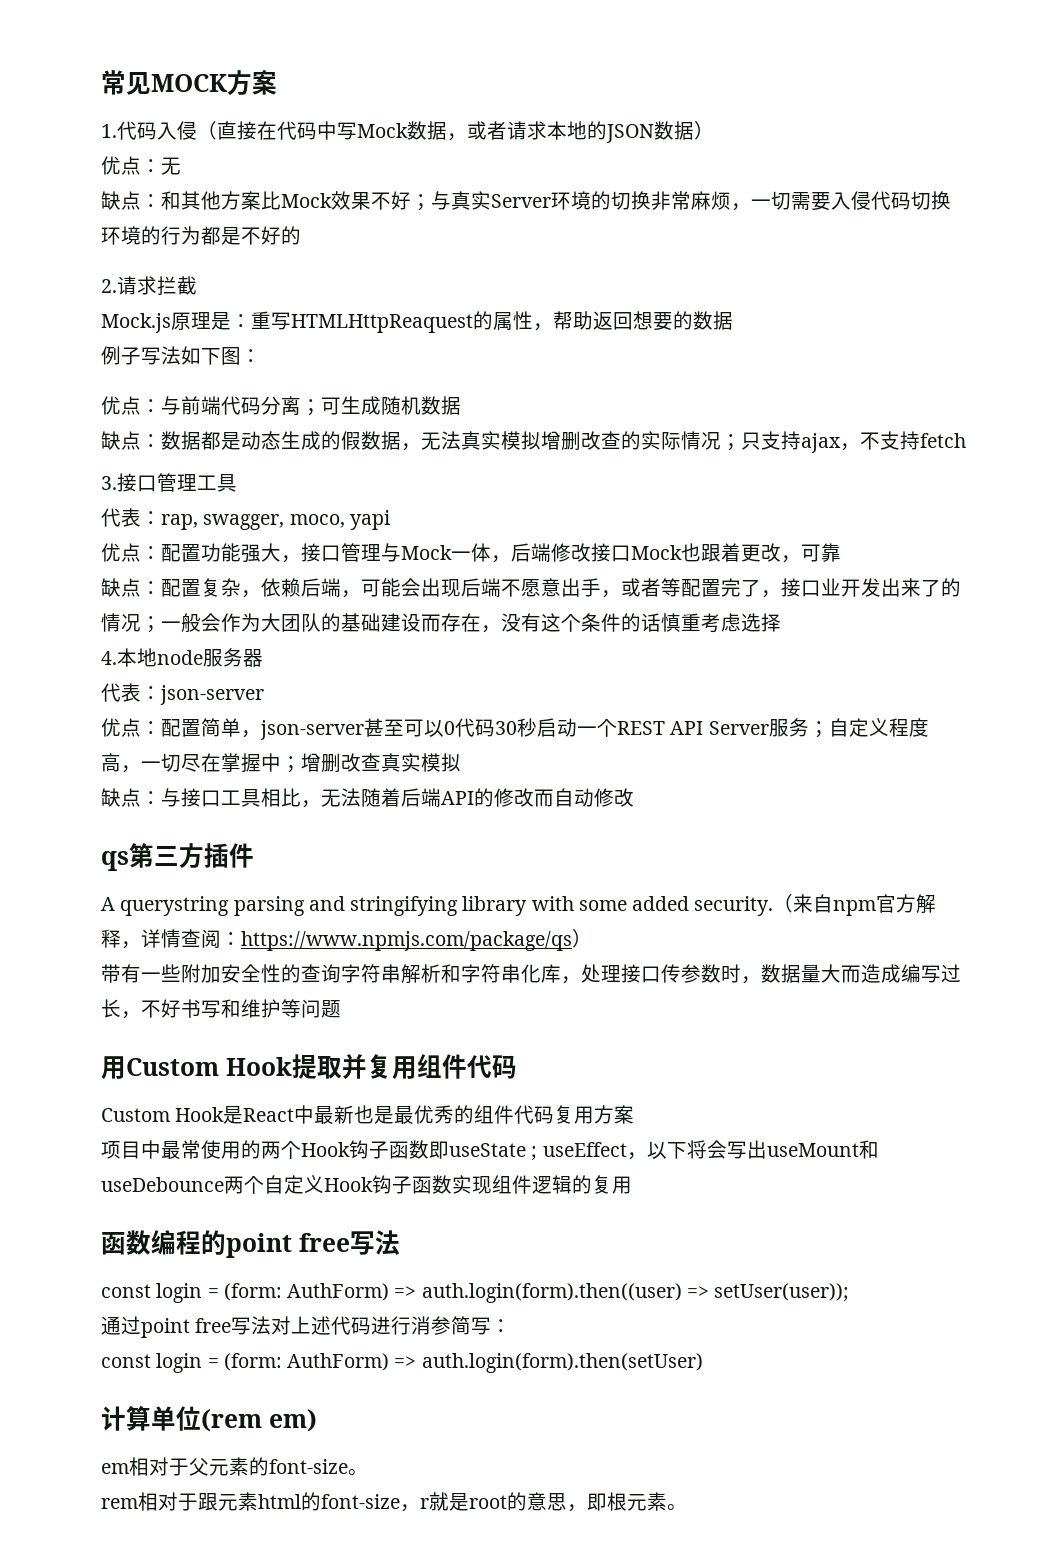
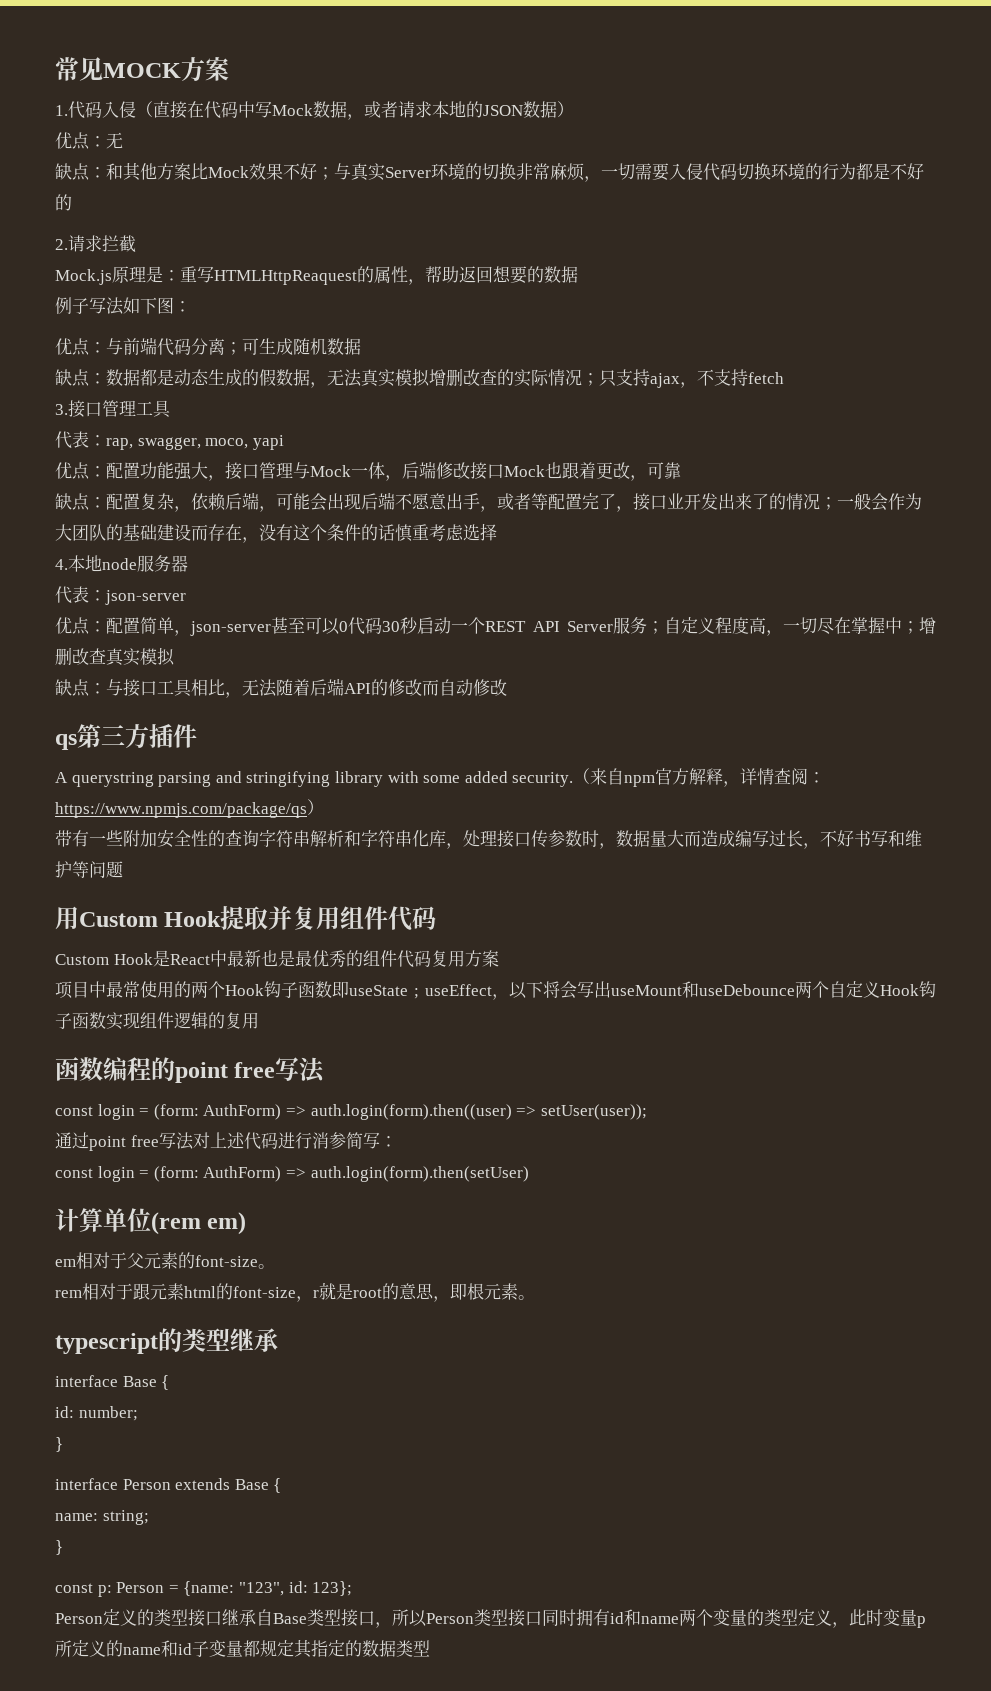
+ typescript的类型继承
+ interface Base {
+ id: number;
+ }
+ interface Person extends Base {
+ name: string;
+ }
+ const p: Person = {name: "123", id: 123};
+ Person定义的类型接口继承自Base类型接口，所以Person类型接口同时拥有id和name两个变量的类型定义，此时变量p所定义的name和id子变量都规定其指定的数据类型

